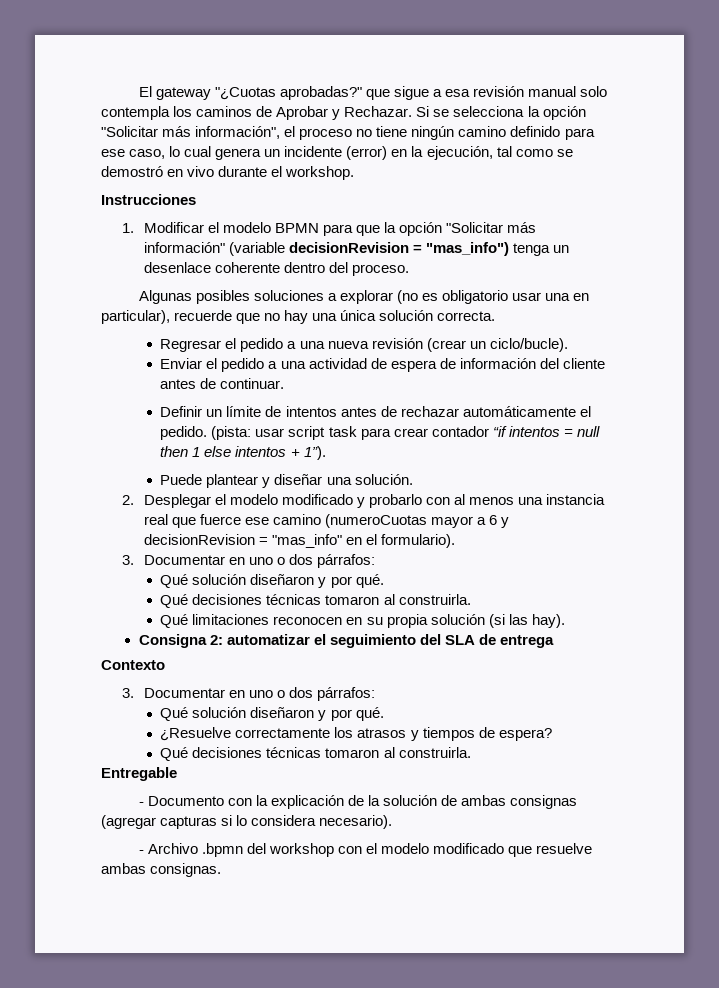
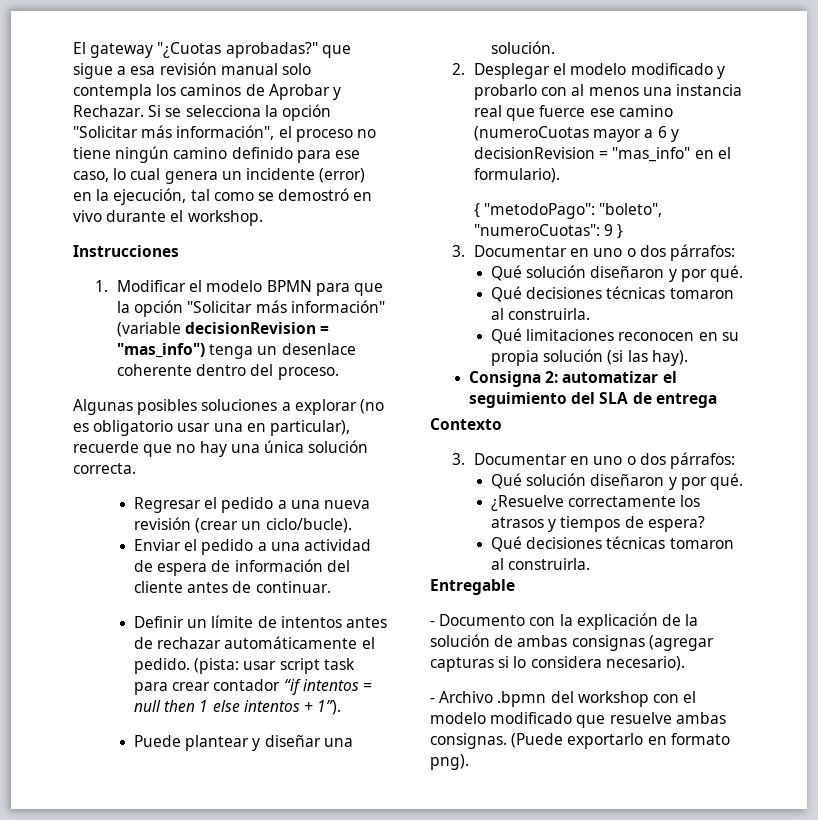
+ { "metodoPago": "boleto", "numeroCuotas": 9 }
+ (Puede exportarlo en formato png).

